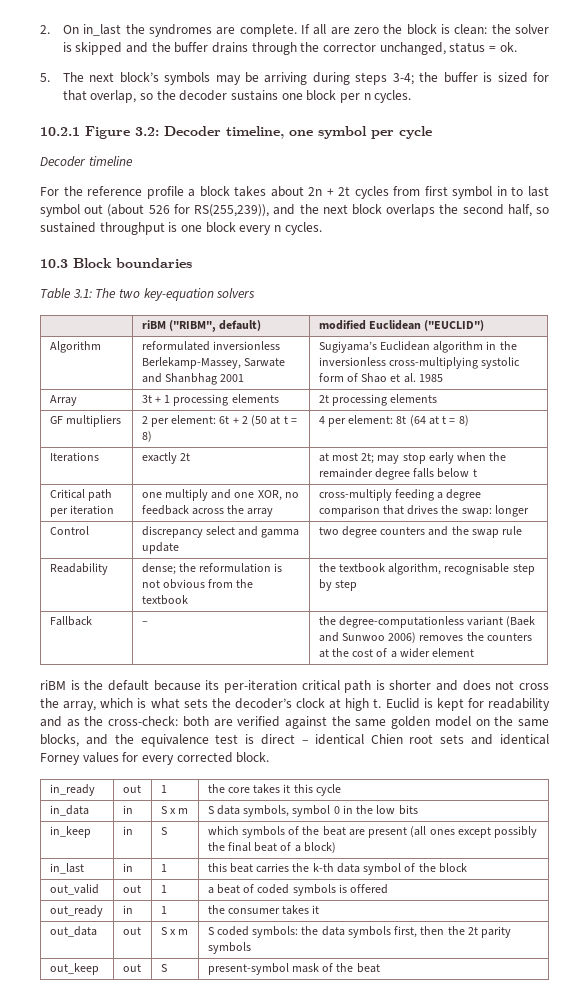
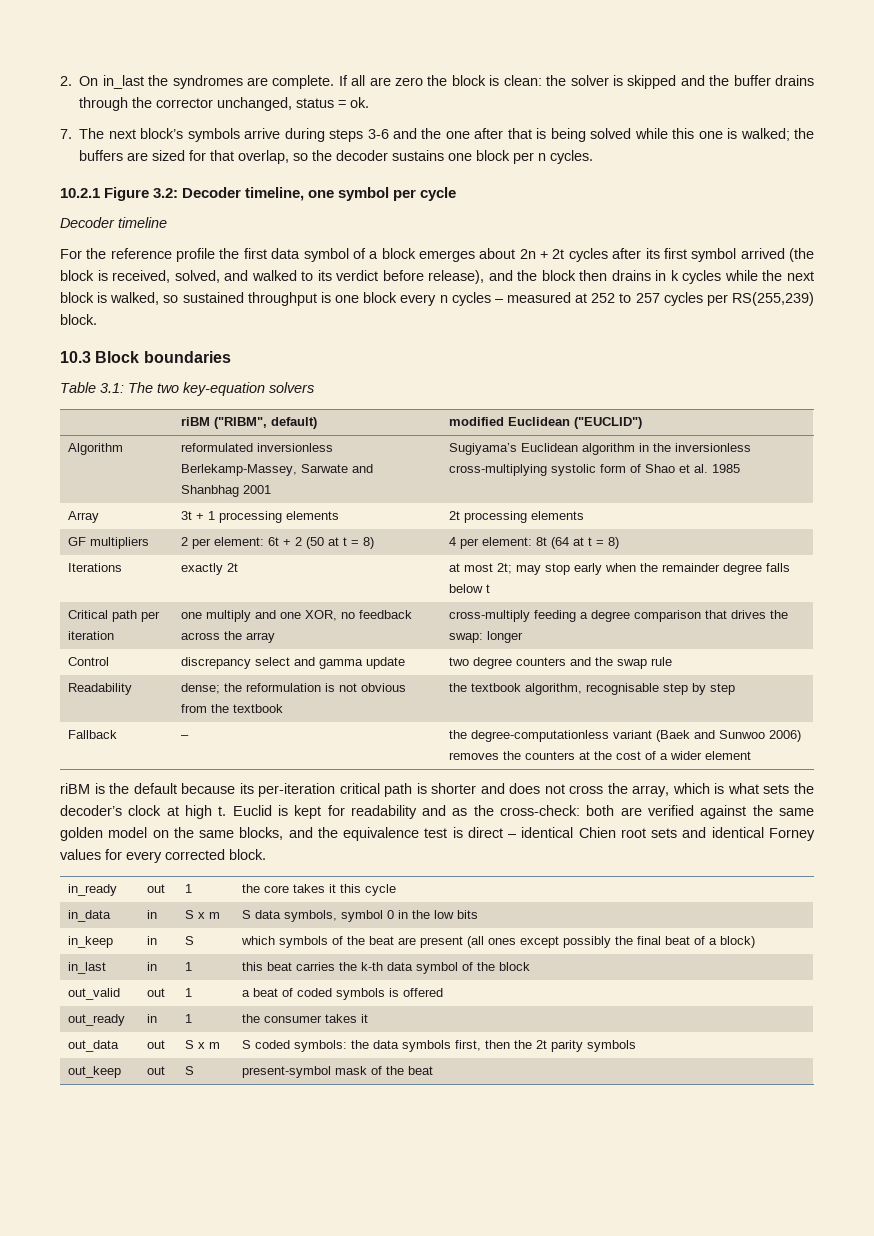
- 5. The next block’s symbols may be arriving during steps 3-4; the buffer is sized for that overlap, so the decoder sustains one block per n cycles.
+ 7. The next block’s symbols arrive during steps 3-6 and the one after that is being solved while this one is walked; the buffers are sized for that overlap, so the decoder sustains one block per n cycles.
- For the reference profile a block takes about 2n + 2t cycles from first symbol in to last symbol out (about 526 for RS(255,239)), and the next block overlaps the second half, so sustained throughput is one block every n cycles.
+ For the reference profile the first data symbol of a block emerges about 2n + 2t cycles after its first symbol arrived (the block is received, solved, and walked to its verdict before release), and the block then drains in k cycles while the next block is walked, so sustained throughput is one block every n cycles – measured at 252 to 257 cycles per RS(255,239) block.

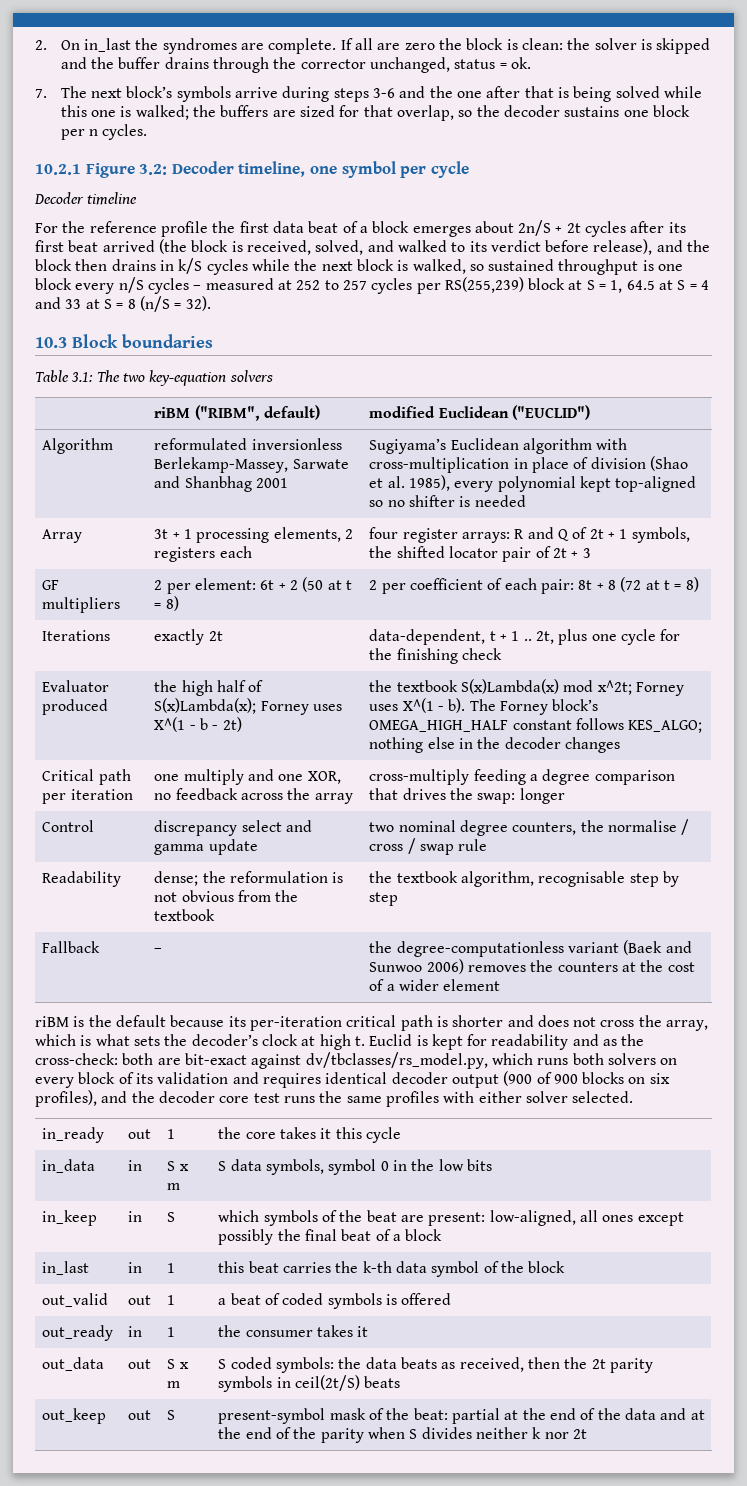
- For the reference profile the first data symbol of a block emerges about 2n + 2t cycles after its first symbol arrived (the block is received, solved, and walked to its verdict before release), and the block then drains in k cycles while the next block is walked, so sustained throughput is one block every n cycles – measured at 252 to 257 cycles per RS(255,239) block.
+ For the reference profile the first data beat of a block emerges about 2n/S + 2t cycles after its first beat arrived (the block is received, solved, and walked to its verdict before release), and the block then drains in k/S cycles while the next block is walked, so sustained throughput is one block every n/S cycles – measured at 252 to 257 cycles per RS(255,239) block at S = 1, 64.5 at S = 4 and 33 at S = 8 (n/S = 32).
- Algorithm | reformulated inversionless Berlekamp-Massey, Sarwate and Shanbhag 2001 | Sugiyama’s Euclidean algorithm in the inversionless cross-multiplying systolic form of Shao et al. 1985
+ Algorithm | reformulated inversionless Berlekamp-Massey, Sarwate and Shanbhag 2001 | Sugiyama’s Euclidean algorithm with cross-multiplication in place of division (Shao et al. 1985), every polynomial kept top-aligned so no shifter is needed
- Array | 3t + 1 processing elements | 2t processing elements
+ Array | 3t + 1 processing elements, 2 registers each | four register arrays: R and Q of 2t + 1 symbols, the shifted locator pair of 2t + 3
- GF multipliers | 2 per element: 6t + 2 (50 at t = 8) | 4 per element: 8t (64 at t = 8)
+ GF multipliers | 2 per element: 6t + 2 (50 at t = 8) | 2 per coefficient of each pair: 8t + 8 (72 at t = 8)
- Iterations | exactly 2t | at most 2t; may stop early when the remainder degree falls below t
+ Iterations | exactly 2t | data-dependent, t + 1 .. 2t, plus one cycle for the finishing check
+ Evaluator produced | the high half of S(x)Lambda(x); Forney uses X^(1 - b - 2t) | the textbook S(x)Lambda(x) mod x^2t; Forney uses X^(1 - b). The Forney block’s OMEGA_HIGH_HALF constant follows KES_ALGO; nothing else in the decoder changes
- Control | discrepancy select and gamma update | two degree counters and the swap rule
+ Control | discrepancy select and gamma update | two nominal degree counters, the normalise / cross / swap rule
- Euclid is kept for readability and as the cross-check: both are verified against the same golden model on the same blocks, and the equivalence test is direct – identical Chien root sets and identical Forney values for every corrected block.
+ Euclid is kept for readability and as the cross-check: both are bit-exact against dv/tbclasses/rs_model.py, which runs both solvers on every block of its validation and requires identical decoder output (900 of 900 blocks on six profiles), and the decoder core test runs the same profiles with either solver selected.
- in_keep | in | S | which symbols of the beat are present (all ones except possibly the final beat of a block)
+ in_keep | in | S | which symbols of the beat are present: low-aligned, all ones except possibly the final beat of a block
- out_data | out | S x m | S coded symbols: the data symbols first, then the 2t parity symbols
+ out_data | out | S x m | S coded symbols: the data beats as received, then the 2t parity symbols in ceil(2t/S) beats
- out_keep | out | S | present-symbol mask of the beat
+ out_keep | out | S | present-symbol mask of the beat: partial at the end of the data and at the end of the parity when S divides neither k nor 2t

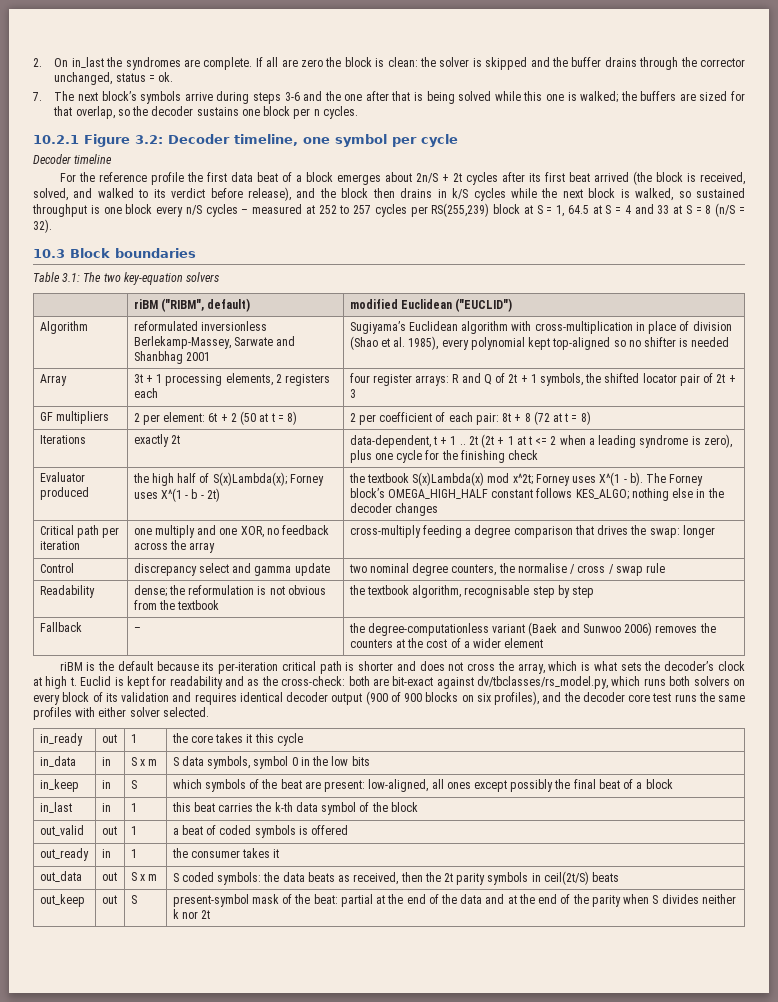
- Iterations | exactly 2t | data-dependent, t + 1 .. 2t, plus one cycle for the finishing check
+ Iterations | exactly 2t | data-dependent, t + 1 .. 2t (2t + 1 at t <= 2 when a leading syndrome is zero), plus one cycle for the finishing check

